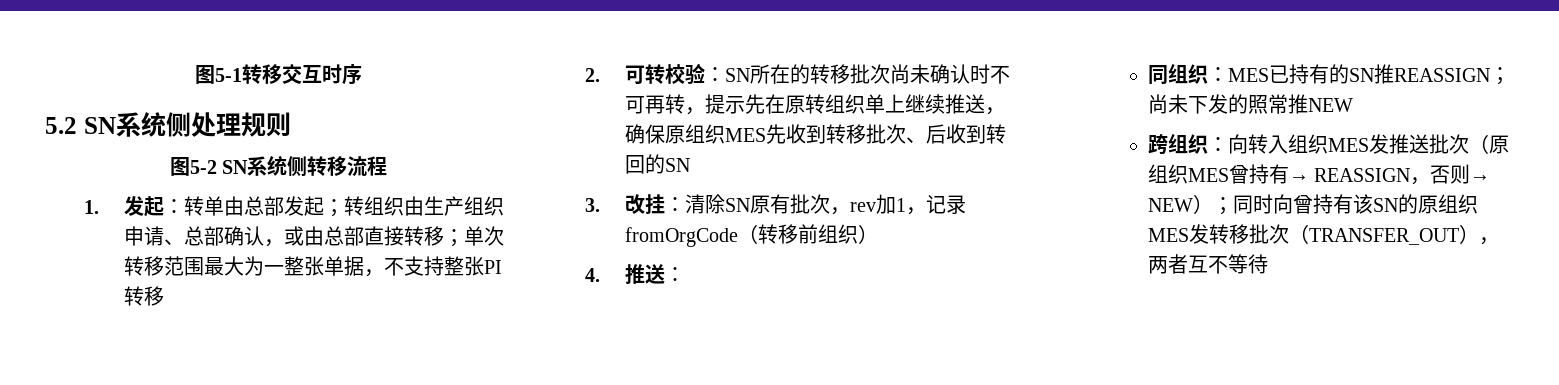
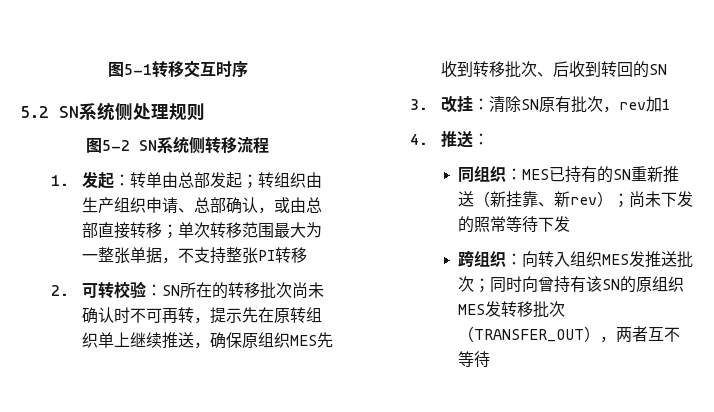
- 3.改挂：清除SN原有批次，rev加1，记录fromOrgCode（转移前组织）
+ 3.改挂：清除SN原有批次，rev加1
- 同组织：MES已持有的SN推REASSIGN；尚未下发的照常推NEW
+ 同组织：MES已持有的SN重新推送（新挂靠、新rev）；尚未下发的照常等待下发
- 跨组织：向转入组织MES发推送批次（原组织MES曾持有→ REASSIGN，否则→ NEW）；同时向曾持有该SN的原组织MES发转移批次（TRANSFER_OUT），两者互不等待
+ 跨组织：向转入组织MES发推送批次；同时向曾持有该SN的原组织MES发转移批次（TRANSFER_OUT），两者互不等待

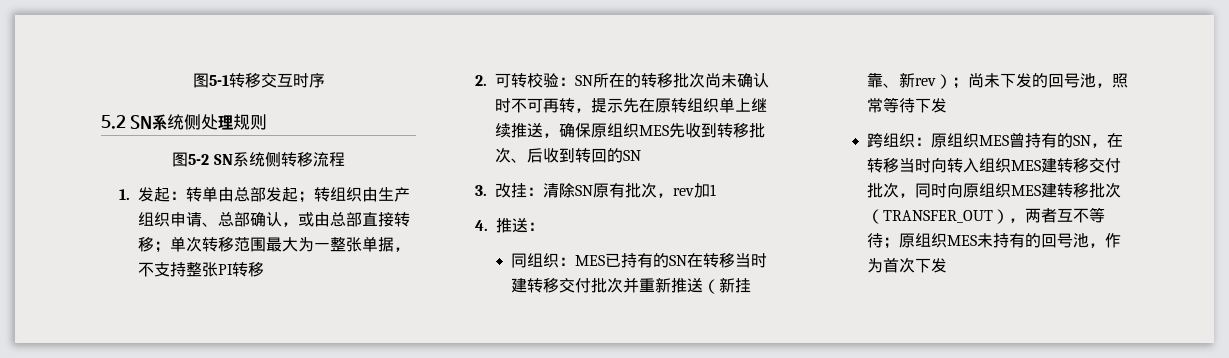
- 同组织：MES已持有的SN重新推送（新挂靠、新rev）；尚未下发的照常等待下发
+ 同组织：MES已持有的SN在转移当时建转移交付批次并重新推送（新挂靠、新rev）；尚未下发的回号池，照常等待下发
- 跨组织：向转入组织MES发推送批次；同时向曾持有该SN的原组织MES发转移批次（TRANSFER_OUT），两者互不等待
+ 跨组织：原组织MES曾持有的SN，在转移当时向转入组织MES建转移交付批次，同时向原组织MES建转移批次（TRANSFER_OUT），两者互不等待；原组织MES未持有的回号池，作为首次下发

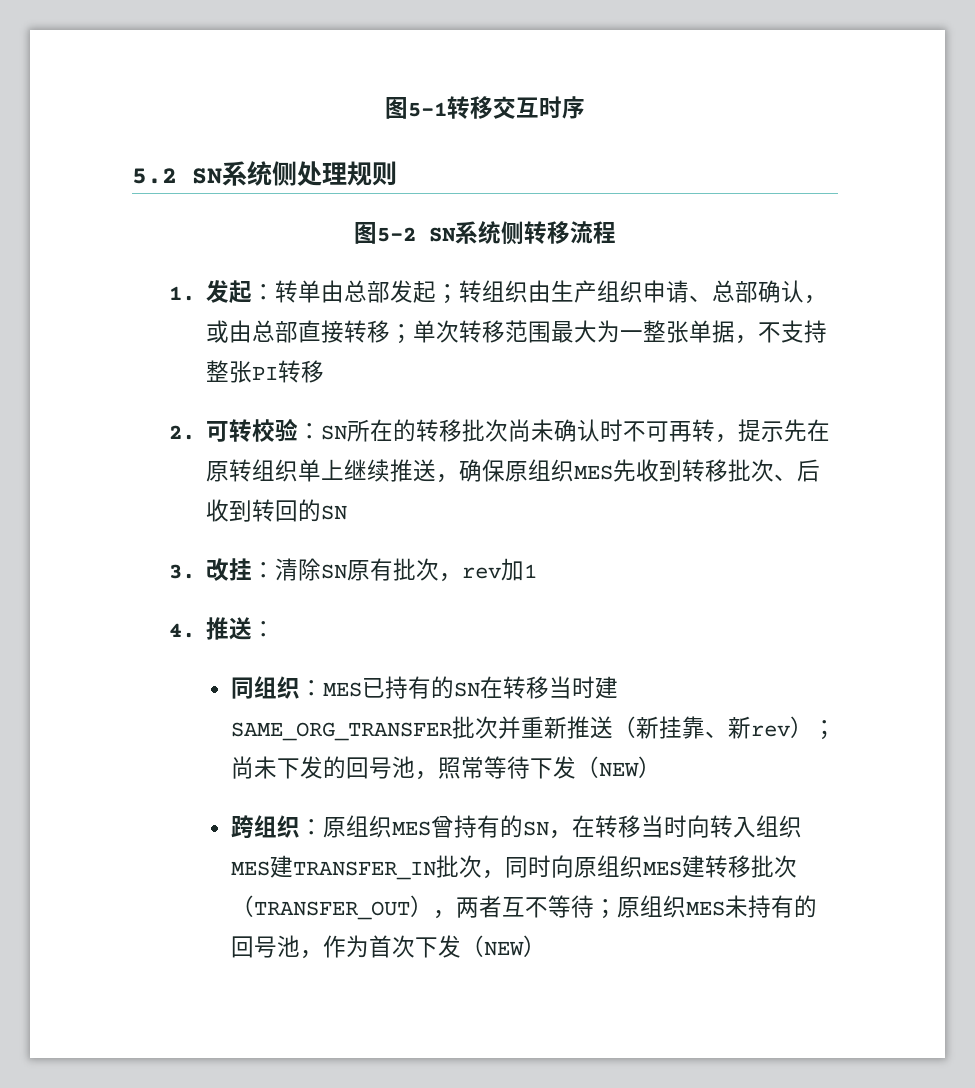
- 同组织：MES已持有的SN在转移当时建转移交付批次并重新推送（新挂靠、新rev）；尚未下发的回号池，照常等待下发
+ 同组织：MES已持有的SN在转移当时建SAME_ORG_TRANSFER批次并重新推送（新挂靠、新rev）；尚未下发的回号池，照常等待下发（NEW）
- 跨组织：原组织MES曾持有的SN，在转移当时向转入组织MES建转移交付批次，同时向原组织MES建转移批次（TRANSFER_OUT），两者互不等待；原组织MES未持有的回号池，作为首次下发
+ 跨组织：原组织MES曾持有的SN，在转移当时向转入组织MES建TRANSFER_IN批次，同时向原组织MES建转移批次（TRANSFER_OUT），两者互不等待；原组织MES未持有的回号池，作为首次下发（NEW）

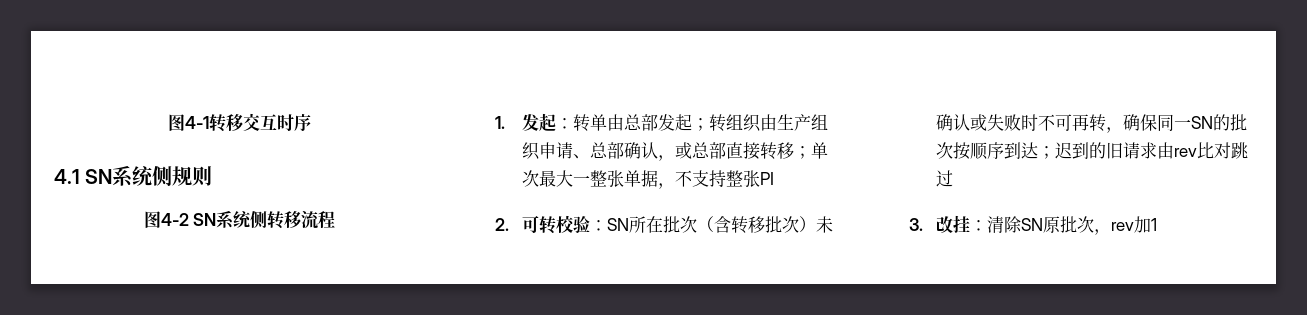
- 图5-1转移交互时序
+ 图4-1转移交互时序
- 5.2 SN系统侧处理规则
+ 4.1 SN系统侧规则
- 图5-2 SN系统侧转移流程
+ 图4-2 SN系统侧转移流程
- 1.发起：转单由总部发起；转组织由生产组织申请、总部确认，或由总部直接转移；单次转移范围最大为一整张单据，不支持整张PI转移
+ 1.发起：转单由总部发起；转组织由生产组织申请、总部确认，或总部直接转移；单次最大一整张单据，不支持整张PI
- 2.可转校验：SN所在的转移批次尚未确认时不可再转，提示先在原转组织单上继续推送，确保原组织MES先收到转移批次、后收到转回的SN
+ 2.可转校验：SN所在批次（含转移批次）未确认或失败时不可再转，确保同一SN的批次按顺序到达；迟到的旧请求由rev比对跳过
- 3.改挂：清除SN原有批次，rev加1
+ 3.改挂：清除SN原批次，rev加1
- 4.推送：
- 同组织：MES已持有的SN在转移当时建SAME_ORG_TRANSFER批次并重新推送（新挂靠、新rev）；尚未下发的回号池，照常等待下发（NEW）
- 跨组织：原组织MES曾持有的SN，在转移当时向转入组织MES建TRANSFER_IN批次，同时向原组织MES建转移批次（TRANSFER_OUT），两者互不等待；原组织MES未持有的回号池，作为首次下发（NEW）

